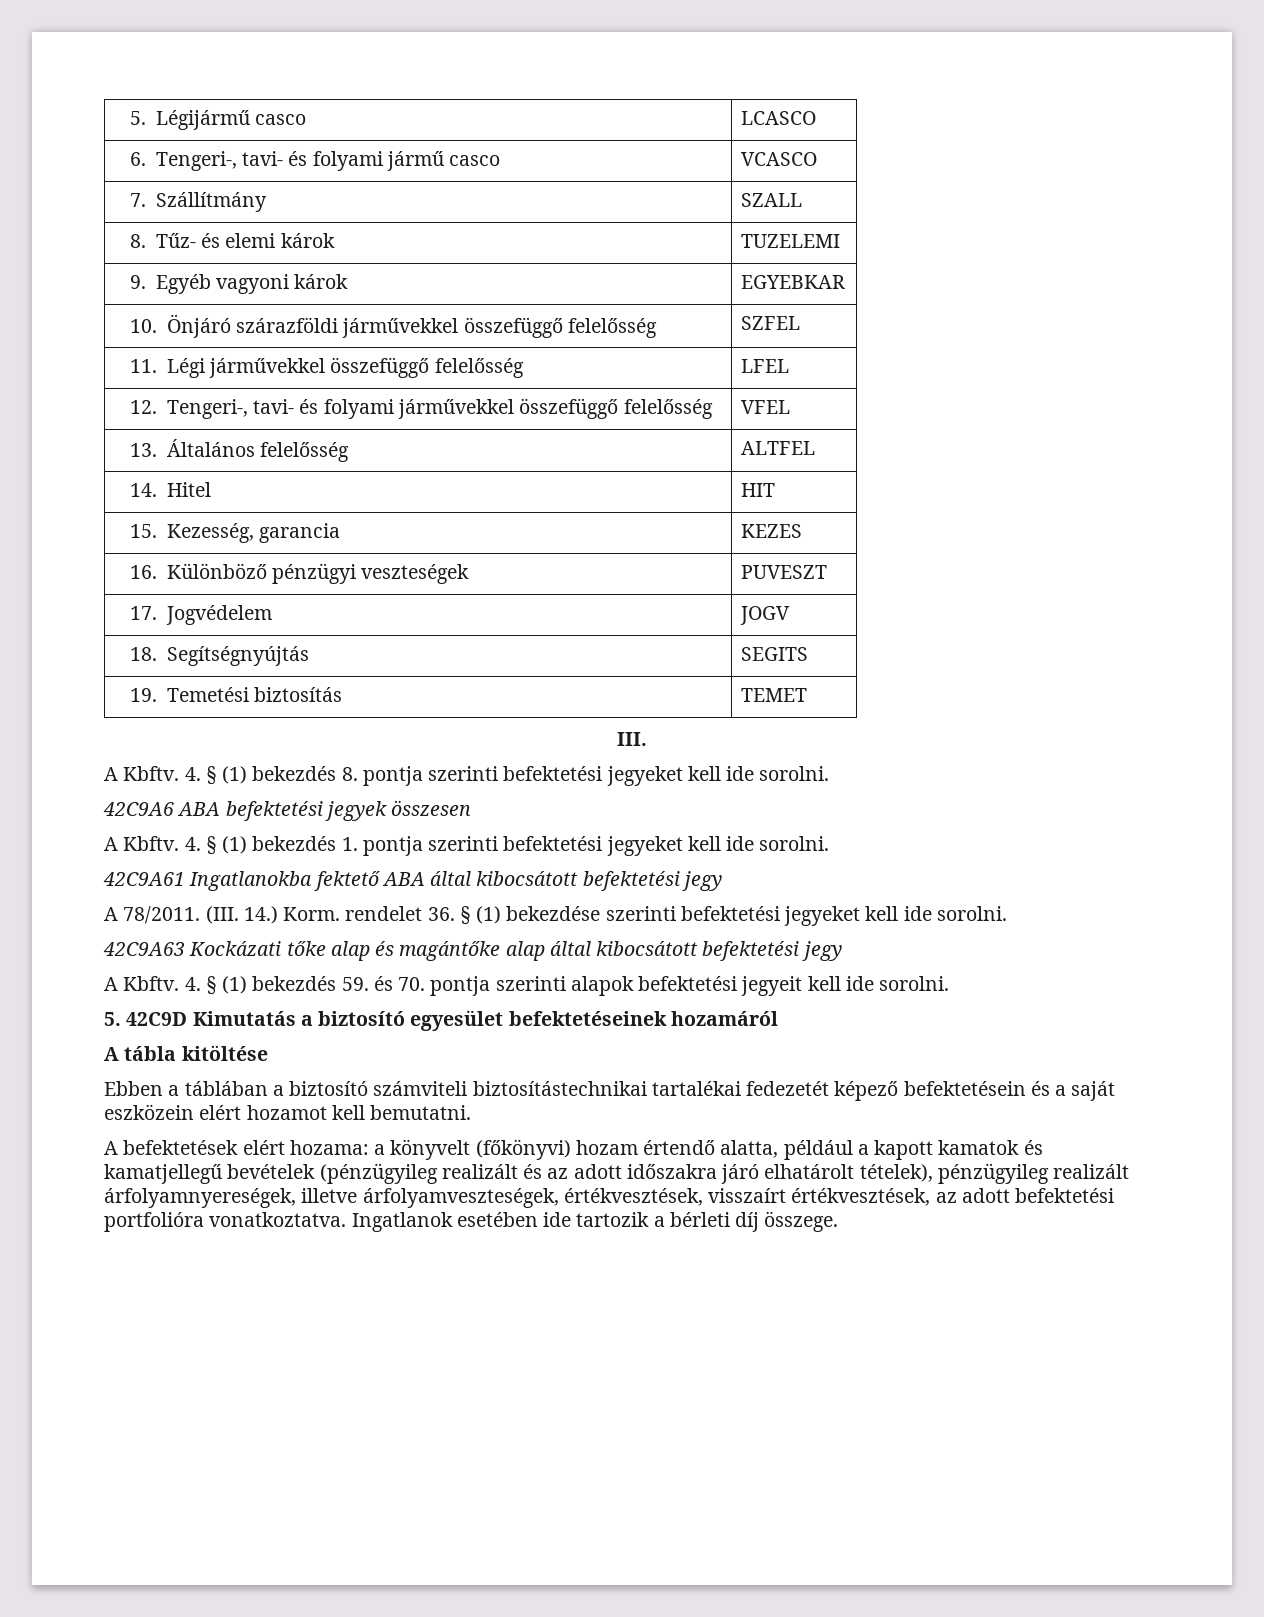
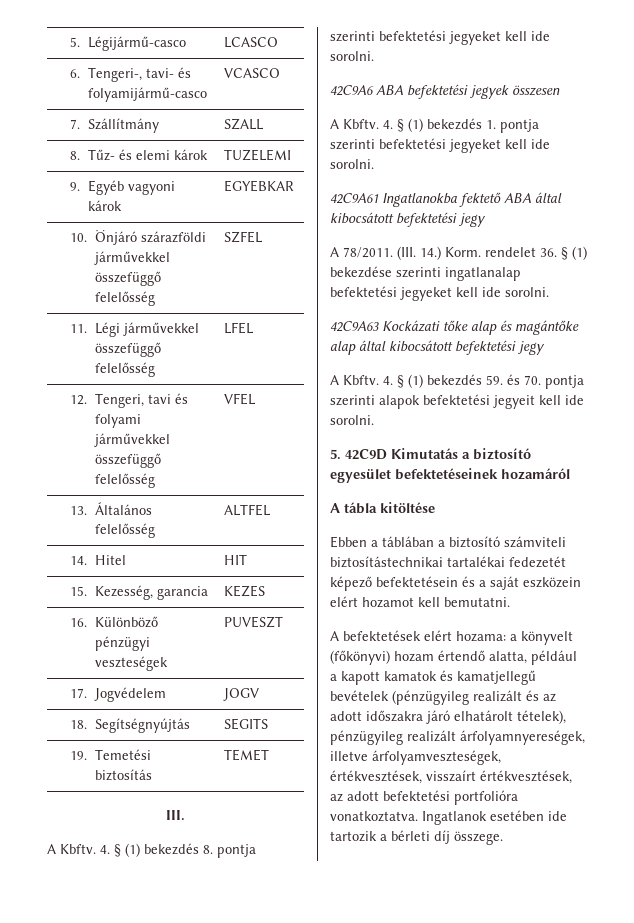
- 5. Légijármű casco | LCASCO
+ 5. Légijármű-casco | LCASCO
- 6. Tengeri-, tavi- és folyami jármű casco | VCASCO
+ 6. Tengeri-, tavi- és folyamijármű-casco | VCASCO
- 12. Tengeri-, tavi- és folyami járművekkel összefüggő felelősség | VFEL
+ 12. Tengeri, tavi és folyami járművekkel összefüggő felelősség | VFEL
- (III. 14.) Korm. rendelet 36. § (1) bekezdése szerinti befektetési jegyeket kell ide sorolni.
+ (III. 14.) Korm. rendelet 36. § (1) bekezdése szerinti ingatlanalap befektetési jegyeket kell ide sorolni.

